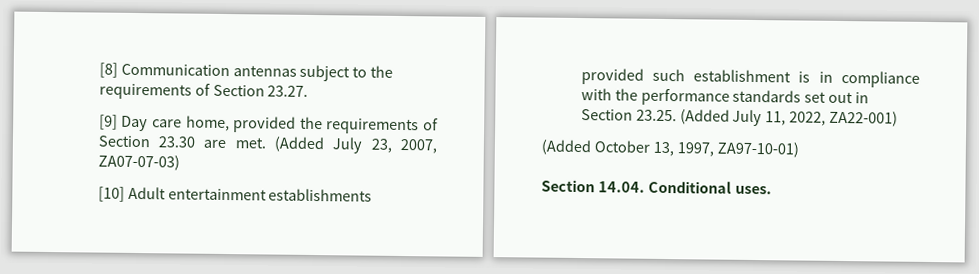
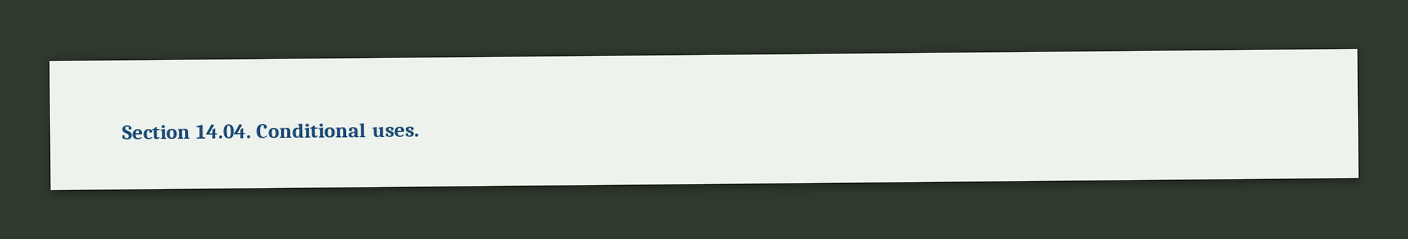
- [8] Communication antennas subject to the requirements of Section 23.27.
- [9] Day care home, provided the requirements of Section 23.30 are met. (Added July 23, 2007, ZA07-07-03)
- [10] Adult entertainment establishments provided such establishment is in compliance with the performance standards set out in Section 23.25. (Added July 11, 2022, ZA22-001)
- (Added October 13, 1997, ZA97-10-01)

